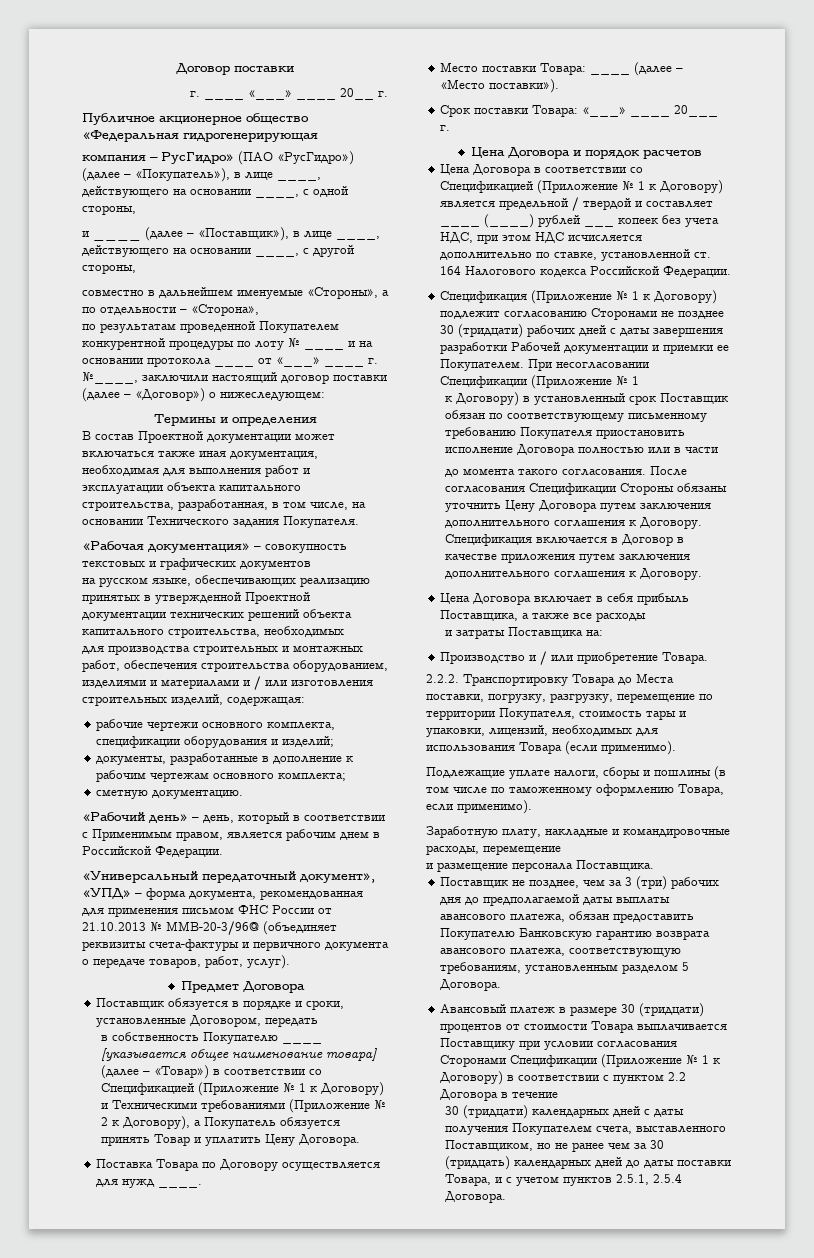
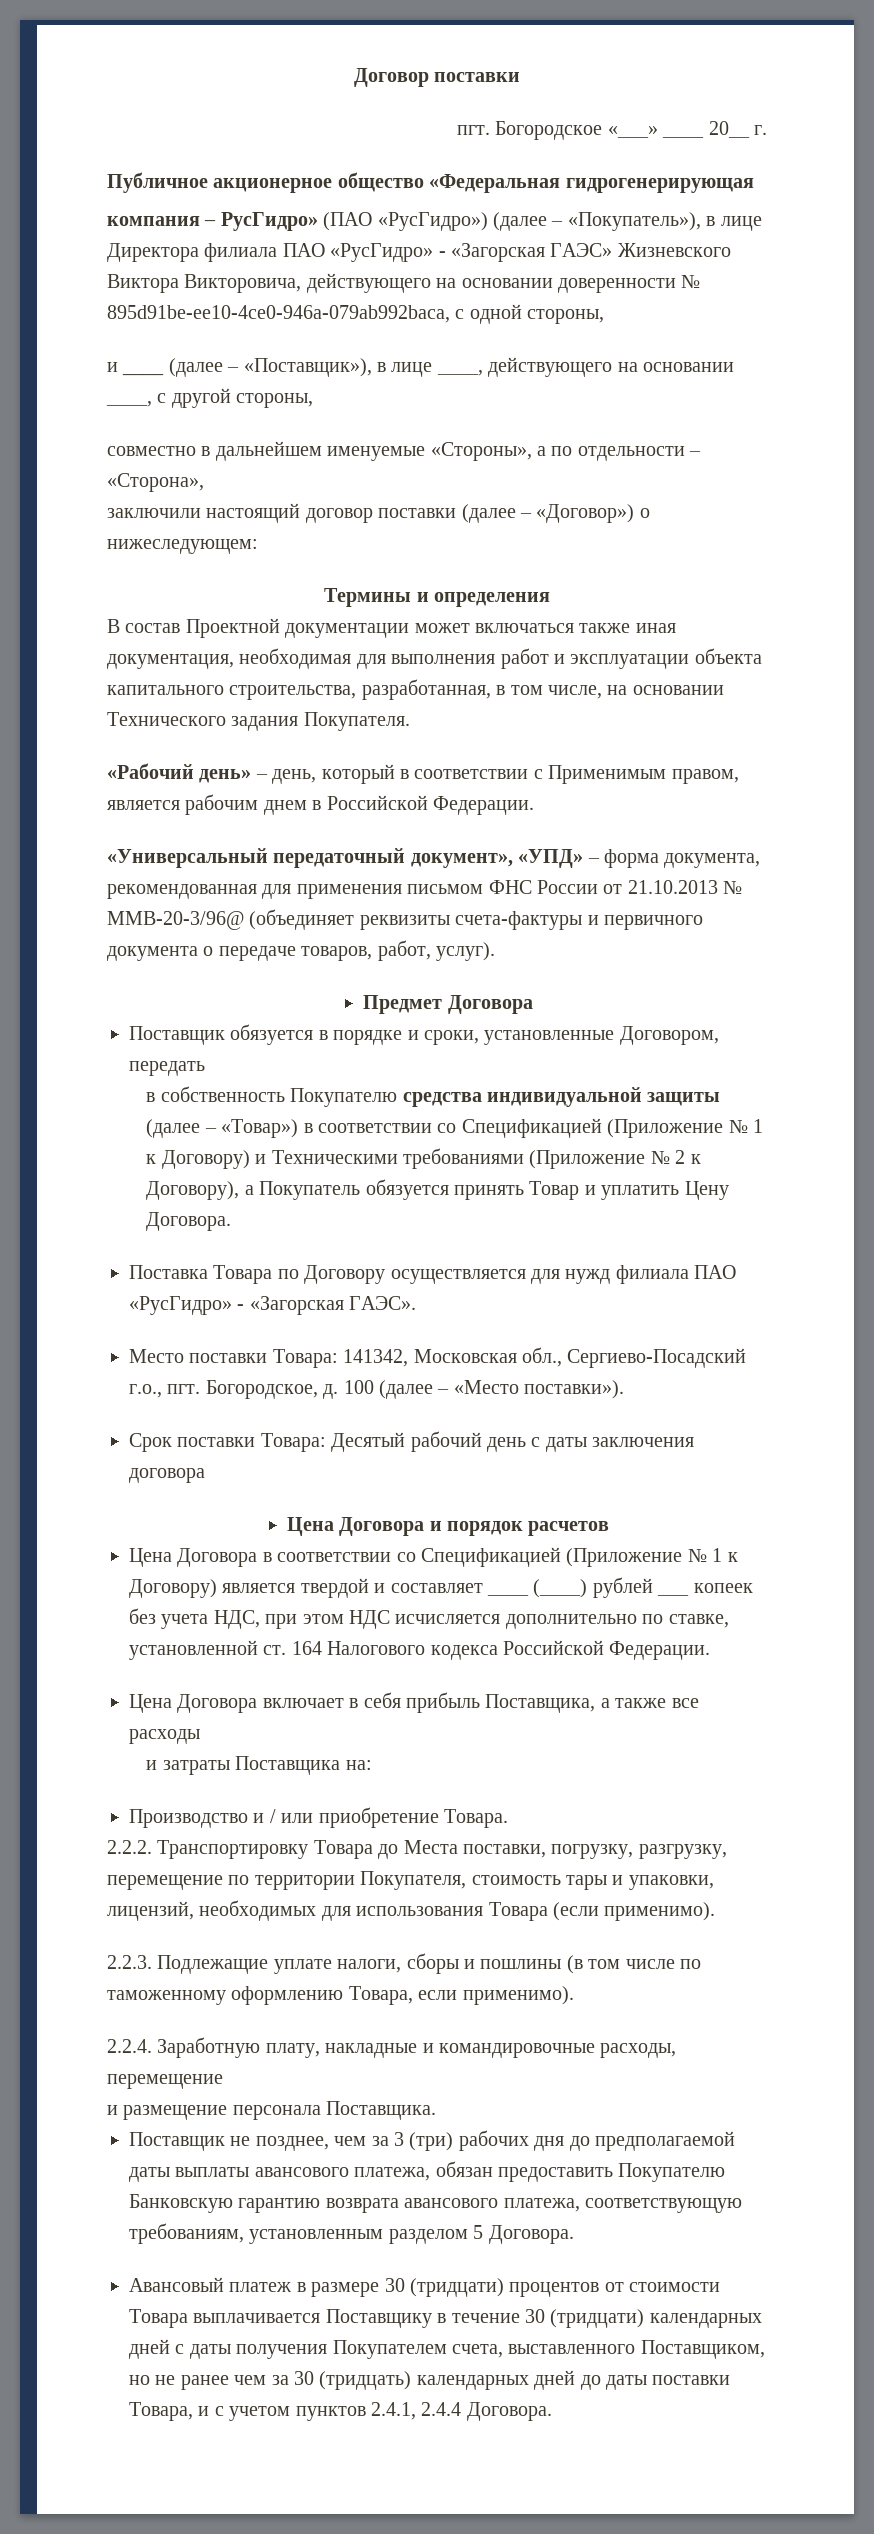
- г. ____ «___» ____ 20__ г.
+ пгт. Богородское «___» ____ 20__ г.
- компания – РусГидро» (ПАО «РусГидро») (далее – «Покупатель»), в лице ____, действующего на основании ____, с одной стороны,
+ компания – РусГидро» (ПАО «РусГидро») (далее – «Покупатель»), в лице Директора филиала ПАО «РусГидро» - «Загорская ГАЭС» Жизневского Виктора Викторовича, действующего на основании доверенности № 895d91be-ee10-4ce0-946a-079ab992baca, с одной стороны,
- по результатам проведенной Покупателем конкурентной процедуры по лоту № ____ и на основании протокола ____ от «___» ____ г. №____, заключили настоящий договор поставки (далее – «Договор») о нижеследующем:
+ заключили настоящий договор поставки (далее – «Договор») о нижеследующем:
- «Рабочая документация» – совокупность текстовых и графических документов
- на русском языке, обеспечивающих реализацию принятых в утвержденной Проектной документации технических решений объекта капитального строительства, необходимых
- для производства строительных и монтажных работ, обеспечения строительства оборудованием, изделиями и материалами и / или изготовления строительных изделий, содержащая:
- рабочие чертежи основного комплекта, спецификации оборудования и изделий;
- документы, разработанные в дополнение к рабочим чертежам основного комплекта;
- сметную документацию.
- в собственность Покупателю ____ [указывается общее наименование товара] (далее – «Товар») в соответствии со Спецификацией (Приложение № 1 к Договору) и Техническими требованиями (Приложение № 2 к Договору), а Покупатель обязуется принять Товар и уплатить Цену Договора.
+ в собственность Покупателю средства индивидуальной защиты (далее – «Товар») в соответствии со Спецификацией (Приложение № 1 к Договору) и Техническими требованиями (Приложение № 2 к Договору), а Покупатель обязуется принять Товар и уплатить Цену Договора.
- Поставка Товара по Договору осуществляется для нужд ____.
- Место поставки Товара: ____ (далее – «Место поставки»).
+ Поставка Товара по Договору осуществляется для нужд филиала ПАО «РусГидро» - «Загорская ГАЭС».
+ Место поставки Товара: 141342, Московская обл., Сергиево-Посадский г.о., пгт. Богородское, д. 100 (далее – «Место поставки»).
- Срок поставки Товара: «___» ____ 20___ г.
+ Срок поставки Товара: Десятый рабочий день с даты заключения договора
- Цена Договора в соответствии со Спецификацией (Приложение № 1 к Договору) является предельной / твердой и составляет ____ (____) рублей ___ копеек без учета НДС, при этом НДС исчисляется дополнительно по ставке, установленной ст. 164 Налогового кодекса Российской Федерации.
+ Цена Договора в соответствии со Спецификацией (Приложение № 1 к Договору) является твердой и составляет ____ (____) рублей ___ копеек без учета НДС, при этом НДС исчисляется дополнительно по ставке, установленной ст. 164 Налогового кодекса Российской Федерации.
- Спецификация (Приложение № 1 к Договору) подлежит согласованию Сторонами не позднее 30 (тридцати) рабочих дней с даты завершения разработки Рабочей документации и приемки ее Покупателем. При несогласовании Спецификации (Приложение № 1
- к Договору) в установленный срок Поставщик обязан по соответствующему письменному требованию Покупателя приостановить исполнение Договора полностью или в части
- до момента такого согласования. После согласования Спецификации Стороны обязаны уточнить Цену Договора путем заключения дополнительного соглашения к Договору. Спецификация включается в Договор в качестве приложения путем заключения дополнительного соглашения к Договору.
- Подлежащие уплате налоги, сборы и пошлины (в том числе по таможенному оформлению Товара, если применимо).
+ 2.2.3. Подлежащие уплате налоги, сборы и пошлины (в том числе по таможенному оформлению Товара, если применимо).
- Заработную плату, накладные и командировочные расходы, перемещение
+ 2.2.4. Заработную плату, накладные и командировочные расходы, перемещение
- Авансовый платеж в размере 30 (тридцати) процентов от стоимости Товара выплачивается Поставщику при условии согласования Сторонами Спецификации (Приложение № 1 к Договору) в соответствии с пунктом 2.2 Договора в течение
- 30 (тридцати) календарных дней с даты получения Покупателем счета, выставленного Поставщиком, но не ранее чем за 30 (тридцать) календарных дней до даты поставки Товара, и с учетом пунктов 2.5.1, 2.5.4 Договора.
+ Авансовый платеж в размере 30 (тридцати) процентов от стоимости Товара выплачивается Поставщику в течение 30 (тридцати) календарных дней с даты получения Покупателем счета, выставленного Поставщиком, но не ранее чем за 30 (тридцать) календарных дней до даты поставки Товара, и с учетом пунктов 2.4.1, 2.4.4 Договора.

